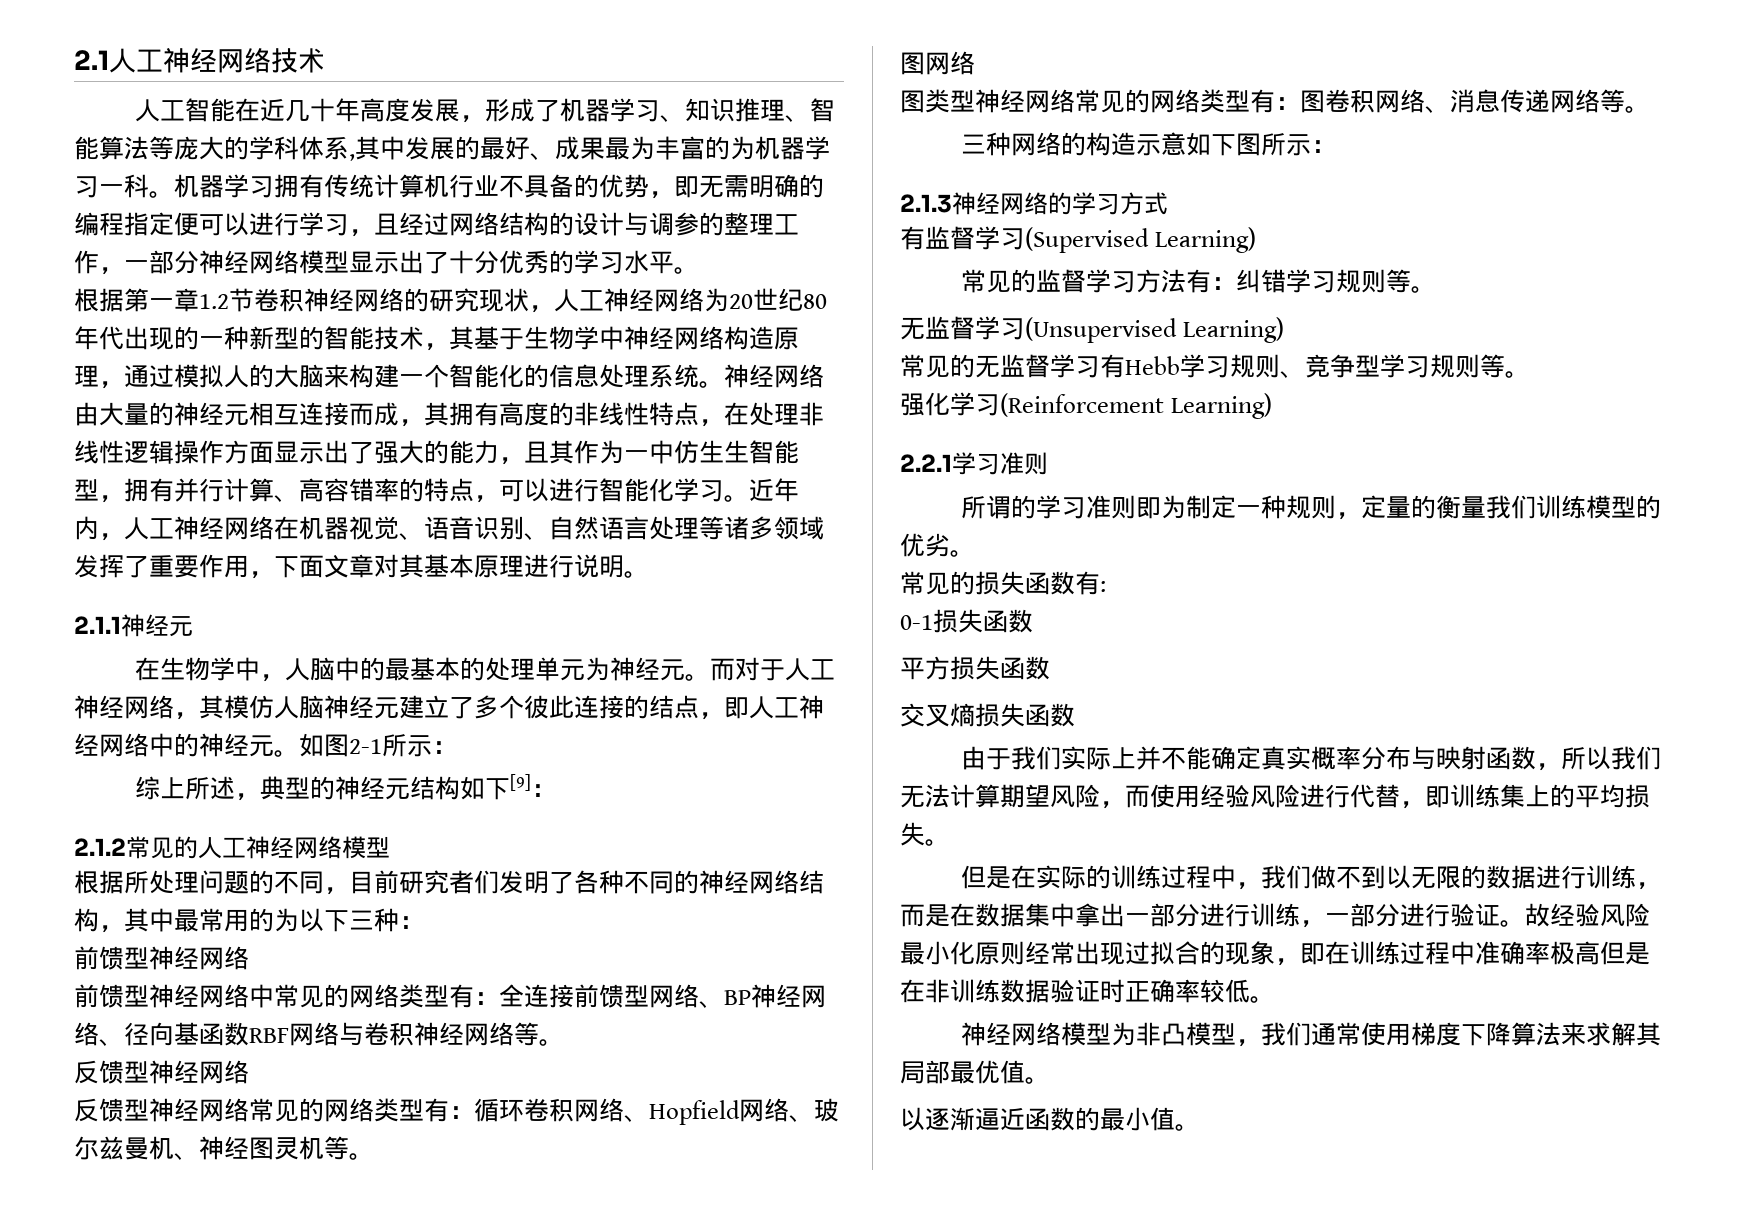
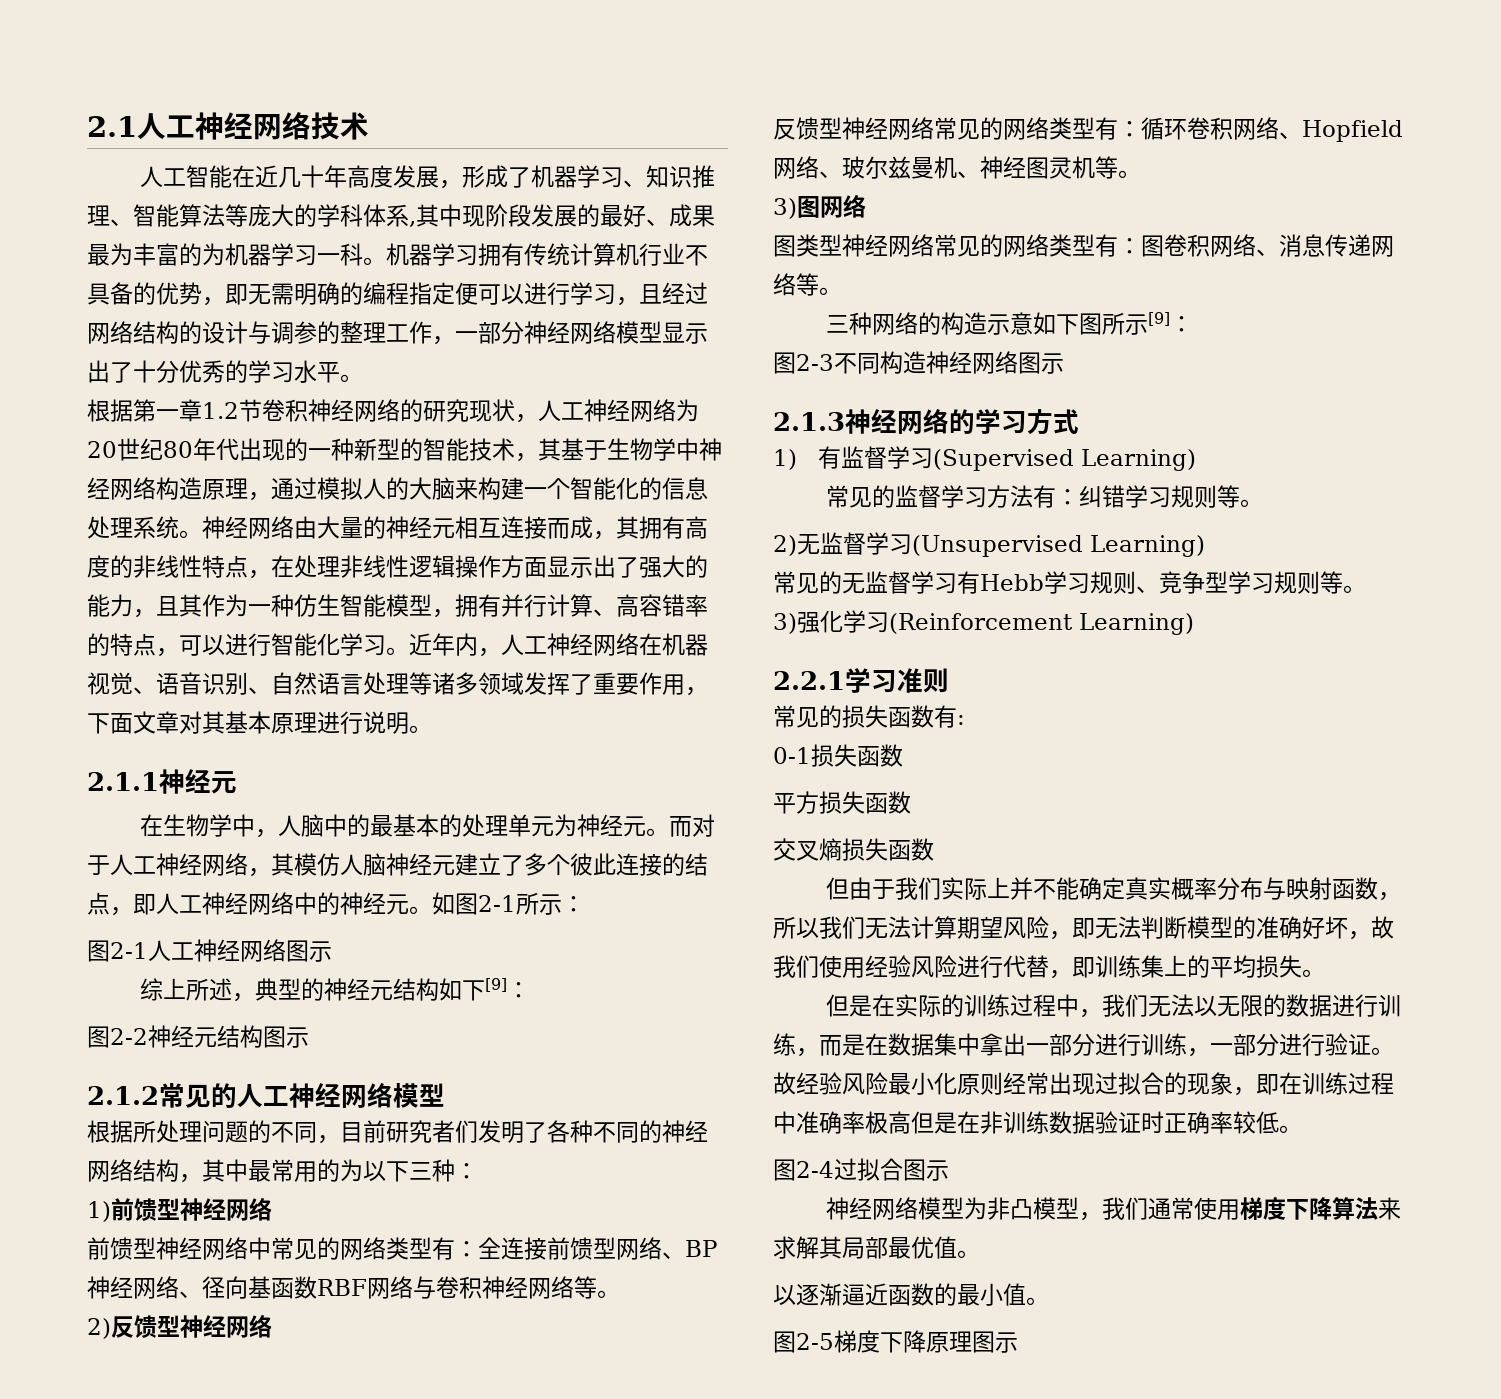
- 人工智能在近几十年高度发展，形成了机器学习、知识推理、智能算法等庞大的学科体系,其中发展的最好、成果最为丰富的为机器学习一科。
+ 人工智能在近几十年高度发展，形成了机器学习、知识推理、智能算法等庞大的学科体系,其中现阶段发展的最好、成果最为丰富的为机器学习一科。
- 神经网络由大量的神经元相互连接而成，其拥有高度的非线性特点，在处理非线性逻辑操作方面显示出了强大的能力，且其作为一中仿生生智能型，拥有并行计算、高容错率的特点，可以进行智能化学习。
+ 神经网络由大量的神经元相互连接而成，其拥有高度的非线性特点，在处理非线性逻辑操作方面显示出了强大的能力，且其作为一种仿生智能模型，拥有并行计算、高容错率的特点，可以进行智能化学习。
+ 图2-1人工神经网络图示
+ 图2-2神经元结构图示
  根据所处理问题的不同，目前研究者们发明了各种不同的神经网络结构，其中最常用的为以下三种：
- 前馈型神经网络
+ 1)前馈型神经网络
  前馈型神经网络中常见的网络类型有：全连接前馈型网络、BP神经网络、径向基函数RBF网络与卷积神经网络等。
- 反馈型神经网络
+ 2)反馈型神经网络
- 图网络
+ 3)图网络
- 三种网络的构造示意如下图所示：
+ 三种网络的构造示意如下图所示[9]：
+ 图2-3不同构造神经网络图示
- 有监督学习(Supervised Learning)
+ 1)有监督学习(Supervised Learning)
- 无监督学习(Unsupervised Learning)
+ 2)无监督学习(Unsupervised Learning)
- 强化学习(Reinforcement Learning)
+ 3)强化学习(Reinforcement Learning)
- 所谓的学习准则即为制定一种规则，定量的衡量我们训练模型的优劣。
- 由于我们实际上并不能确定真实概率分布与映射函数，所以我们无法计算期望风险，而使用经验风险进行代替，即训练集上的平均损失。
+ 但由于我们实际上并不能确定真实概率分布与映射函数，所以我们无法计算期望风险，即无法判断模型的准确好坏，故我们使用经验风险进行代替，即训练集上的平均损失。
- 但是在实际的训练过程中，我们做不到以无限的数据进行训练，而是在数据集中拿出一部分进行训练，一部分进行验证。
+ 但是在实际的训练过程中，我们无法以无限的数据进行训练，而是在数据集中拿出一部分进行训练，一部分进行验证。
+ 图2-4过拟合图示
+ 图2-5梯度下降原理图示

